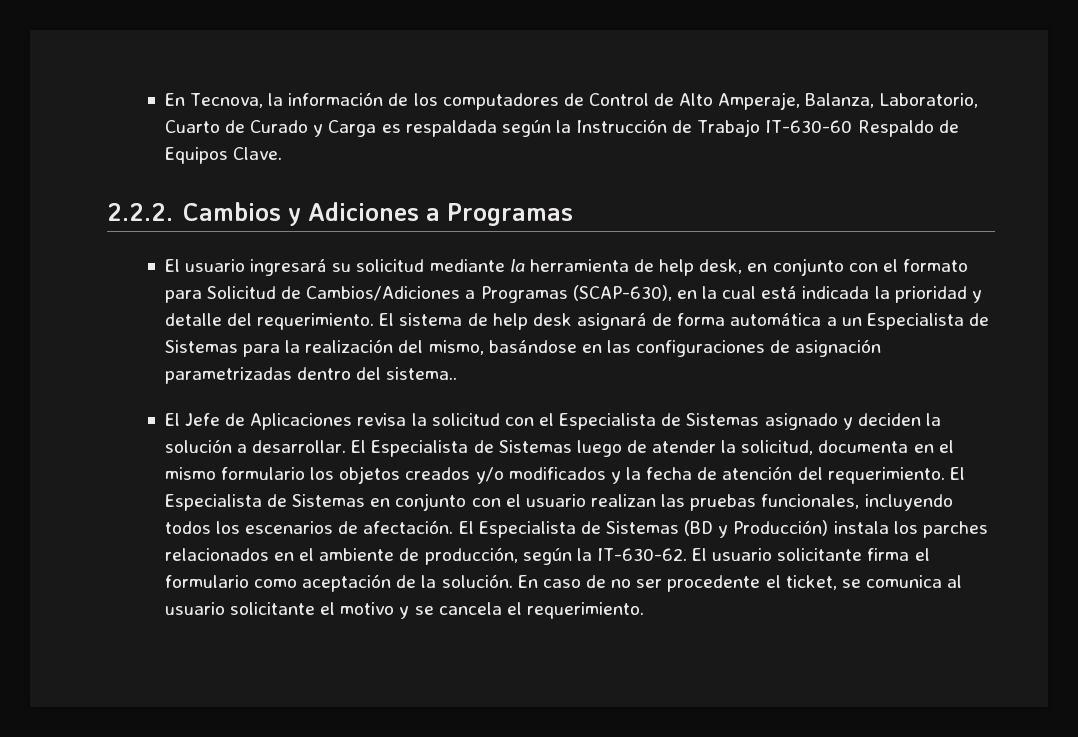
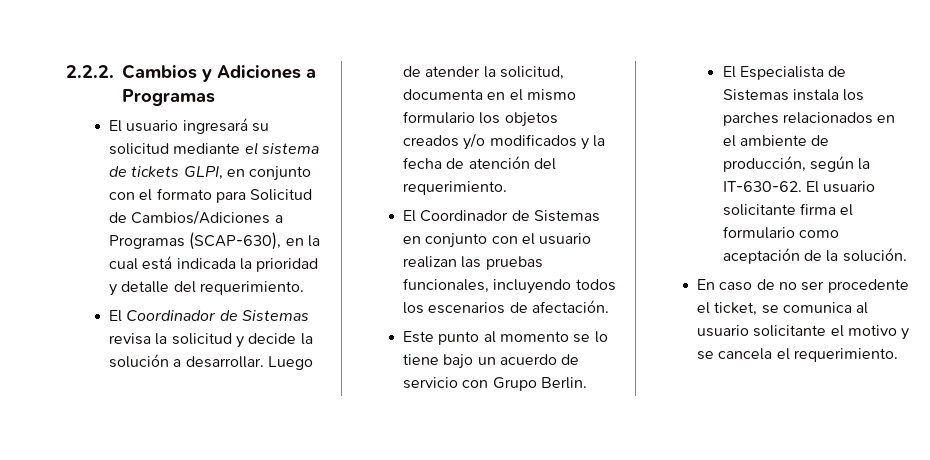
- En Tecnova, la información de los computadores de Control de Alto Amperaje, Balanza, Laboratorio, Cuarto de Curado y Carga es respaldada según la Instrucción de Trabajo IT-630-60 Respaldo de Equipos Clave.
- El usuario ingresará su solicitud mediante la herramienta de help desk, en conjunto con el formato para Solicitud de Cambios/Adiciones a Programas (SCAP-630), en la cual está indicada la prioridad y detalle del requerimiento. El sistema de help desk asignará de forma automática a un Especialista de Sistemas para la realización del mismo, basándose en las configuraciones de asignación parametrizadas dentro del sistema..
- El Jefe de Aplicaciones revisa la solicitud con el Especialista de Sistemas asignado y deciden la solución a desarrollar. El Especialista de Sistemas luego de atender la solicitud, documenta en el mismo formulario los objetos creados y/o modificados y la fecha de atención del requerimiento. El Especialista de Sistemas en conjunto con el usuario realizan las pruebas funcionales, incluyendo todos los escenarios de afectación. El Especialista de Sistemas (BD y Producción) instala los parches relacionados en el ambiente de producción, según la IT-630-62.
+ El usuario ingresará su solicitud mediante el sistema de tickets GLPI, en conjunto con el formato para Solicitud de Cambios/Adiciones a Programas (SCAP-630), en la cual está indicada la prioridad y detalle del requerimiento.
+ El Coordinador de Sistemas revisa la solicitud y decide la solución a desarrollar. Luego de atender la solicitud, documenta en el mismo formulario los objetos creados y/o modificados y la fecha de atención del requerimiento.
+ El Coordinador de Sistemas en conjunto con el usuario realizan las pruebas funcionales, incluyendo todos los escenarios de afectación.
+ Este punto al momento se lo tiene bajo un acuerdo de servicio con Grupo Berlin.
+ El Especialista de Sistemas instala los parches relacionados en el ambiente de producción, según la IT-630-62.
- El usuario solicitante firma el formulario como aceptación de la solución. En caso de no ser procedente el ticket, se comunica al usuario solicitante el motivo y se cancela el requerimiento.
+ El usuario solicitante firma el formulario como aceptación de la solución.
+ En caso de no ser procedente el ticket, se comunica al usuario solicitante el motivo y se cancela el requerimiento.

